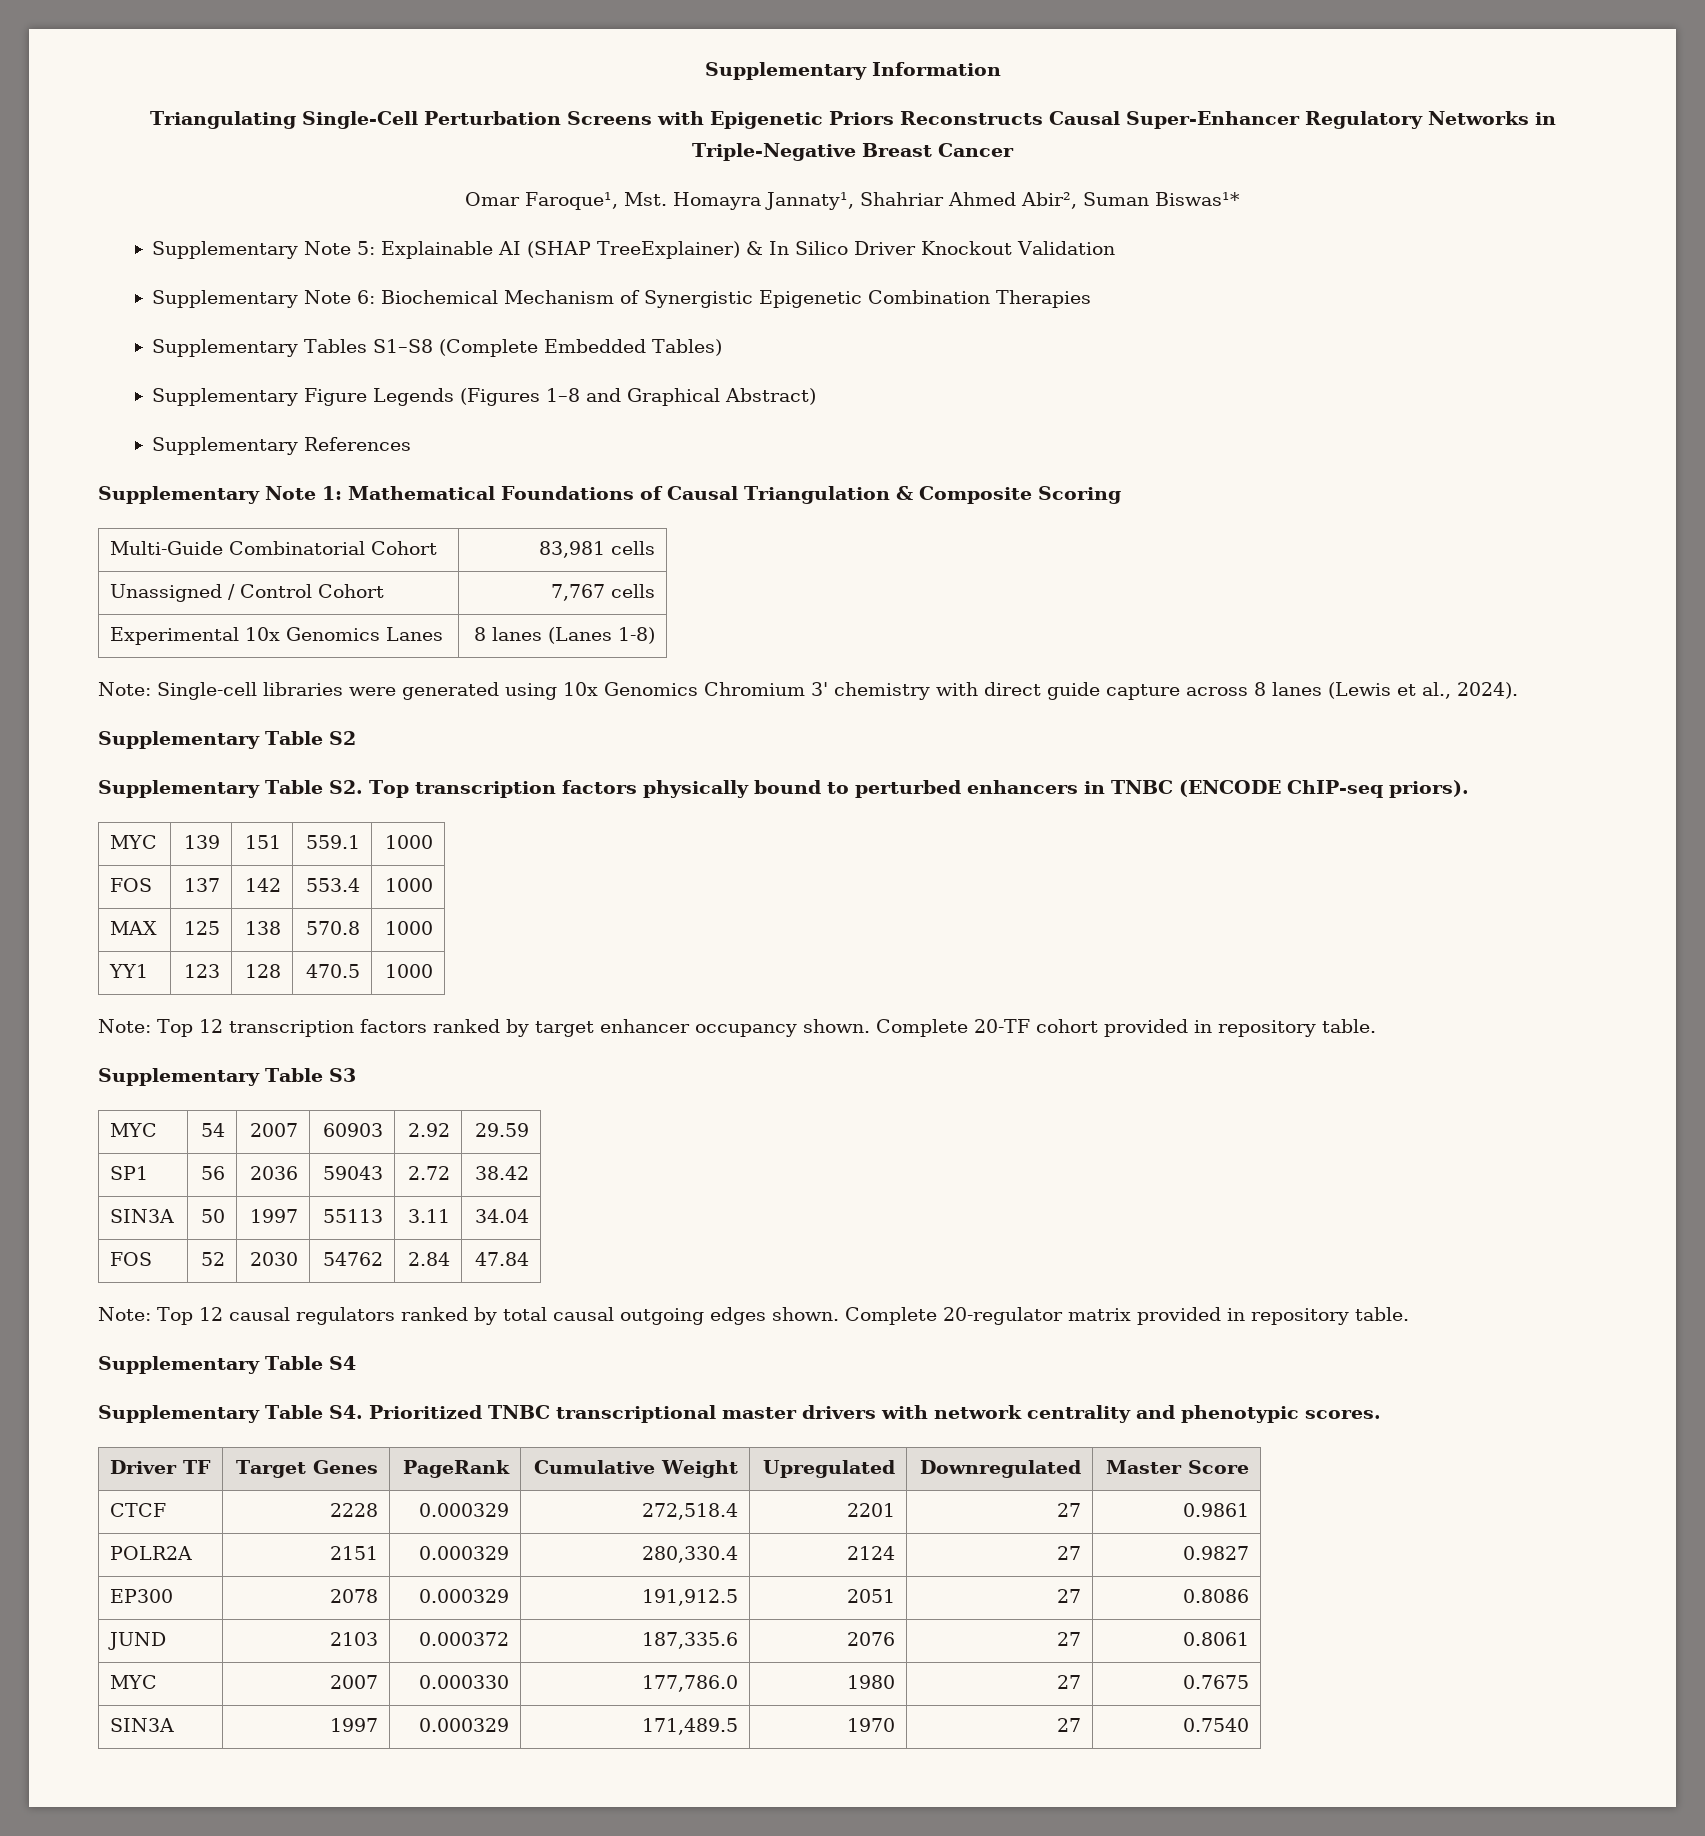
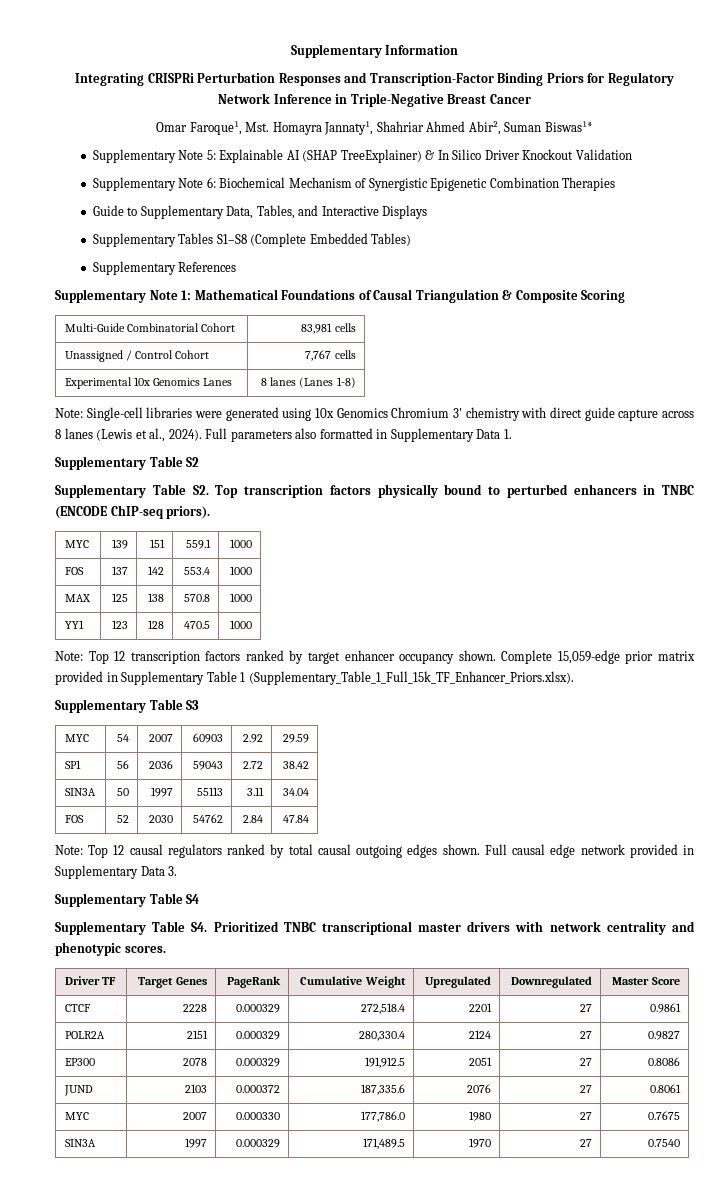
- Triangulating Single-Cell Perturbation Screens with Epigenetic Priors Reconstructs Causal Super-Enhancer Regulatory Networks in Triple-Negative Breast Cancer
+ Integrating CRISPRi Perturbation Responses and Transcription-Factor Binding Priors for Regulatory Network Inference in Triple-Negative Breast Cancer
+ Guide to Supplementary Data, Tables, and Interactive Displays
- Supplementary Figure Legends (Figures 1–8 and Graphical Abstract)
+ Full parameters also formatted in Supplementary Data 1.
- Complete 20-TF cohort provided in repository table.
+ Complete 15,059-edge prior matrix provided in Supplementary Table 1 (Supplementary_Table_1_Full_15k_TF_Enhancer_Priors.xlsx).
- Complete 20-regulator matrix provided in repository table.
+ Full causal edge network provided in Supplementary Data 3.

